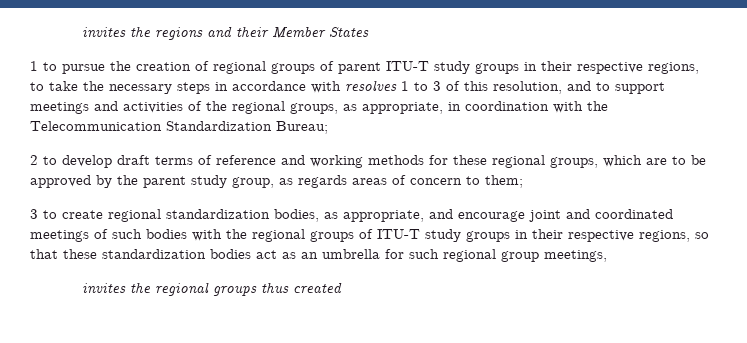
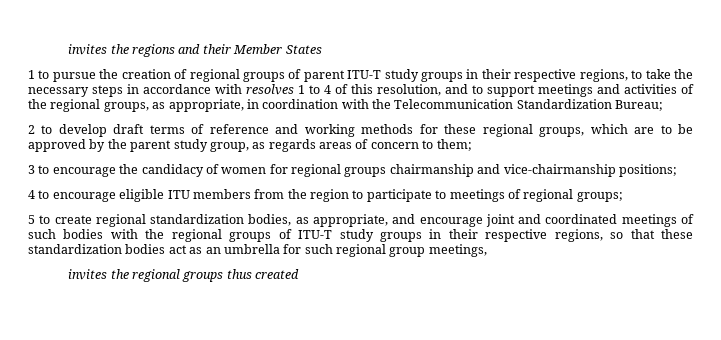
- 1 to pursue the creation of regional groups of parent ITU-T study groups in their respective regions, to take the necessary steps in accordance with resolves 1 to 3 of this resolution, and to support meetings and activities of the regional groups, as appropriate, in coordination with the Telecommunication Standardization Bureau;
+ 1 to pursue the creation of regional groups of parent ITU-T study groups in their respective regions, to take the necessary steps in accordance with resolves 1 to 4 of this resolution, and to support meetings and activities of the regional groups, as appropriate, in coordination with the Telecommunication Standardization Bureau;
- 3 to create regional standardization bodies, as appropriate, and encourage joint and coordinated meetings of such bodies with the regional groups of ITU-T study groups in their respective regions, so that these standardization bodies act as an umbrella for such regional group meetings,
+ 3 to encourage the candidacy of women for regional groups chairmanship and vice-chairmanship positions;
+ 4 to encourage eligible ITU members from the region to participate to meetings of regional groups;
+ 5 to create regional standardization bodies, as appropriate, and encourage joint and coordinated meetings of such bodies with the regional groups of ITU-T study groups in their respective regions, so that these standardization bodies act as an umbrella for such regional group meetings,

